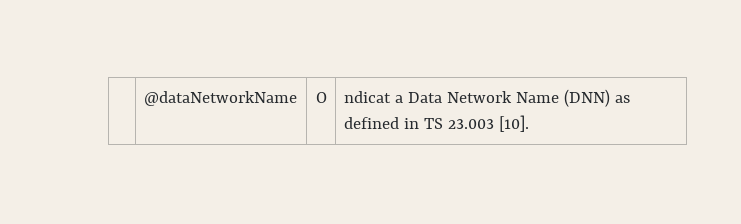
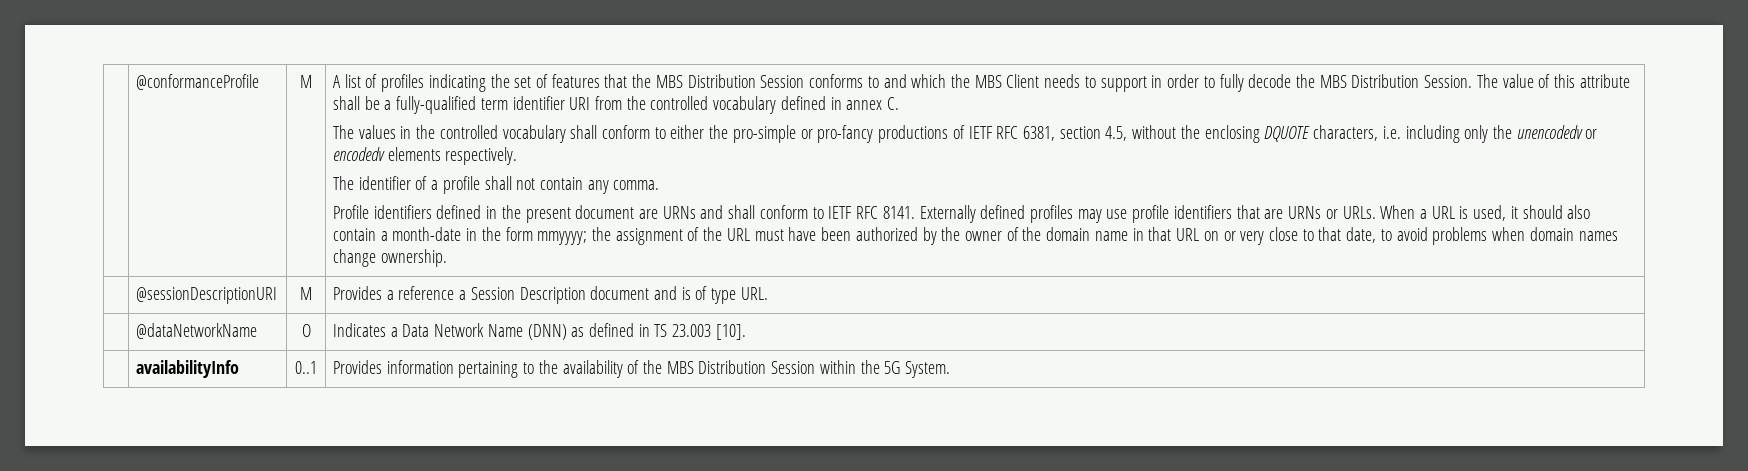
+ @conformanceProfile | M | A list of profiles indicating the set of features that the MBS Distribution Session conforms to and which the MBS Client needs to support in order to fully decode the MBS Distribution Session. The value of this attribute shall be a fully-qualified term identifier URI from the controlled vocabulary defined in annex C.
+ The values in the controlled vocabulary shall conform to either the pro-simple or pro-fancy productions of IETF RFC 6381, section 4.5, without the enclosing DQUOTE characters, i.e. including only the unencodedv or encodedv elements respectively.
+ The identifier of a profile shall not contain any comma.
+ Profile identifiers defined in the present document are URNs and shall conform to IETF RFC 8141. Externally defined profiles may use profile identifiers that are URNs or URLs. When a URL is used, it should also contain a month-date in the form mmyyyy; the assignment of the URL must have been authorized by the owner of the domain name in that URL on or very close to that date, to avoid problems when domain names change ownership.
+ | @sessionDescriptionURI | M | Provides a reference a Session Description document and is of type URL.
- @dataNetworkName | O | ndicat a Data Network Name (DNN) as defined in TS 23.003 [10].
+ | @dataNetworkName | O | Indicates a Data Network Name (DNN) as defined in TS 23.003 [10].
+ | availabilityInfo | 0..1 | Provides information pertaining to the availability of the MBS Distribution Session within the 5G System.

